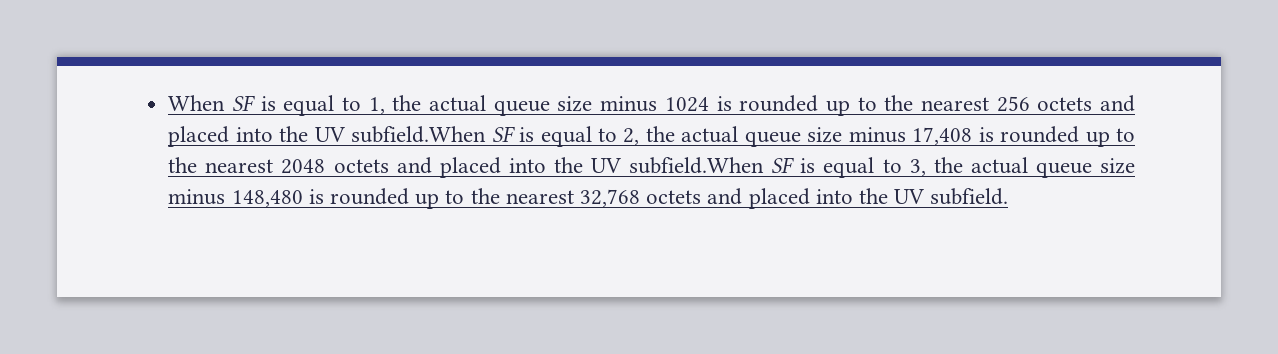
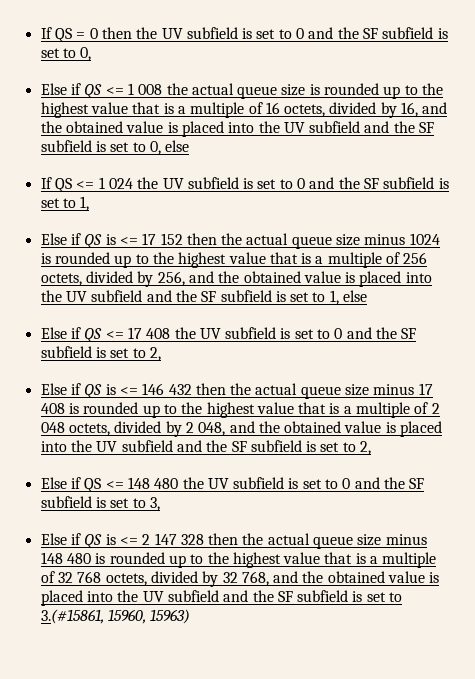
- When SF is equal to 1, the actual queue size minus 1024 is rounded up to the nearest 256 octets and placed into the UV subfield.When SF is equal to 2, the actual queue size minus 17,408 is rounded up to the nearest 2048 octets and placed into the UV subfield.When SF is equal to 3, the actual queue size minus 148,480 is rounded up to the nearest 32,768 octets and placed into the UV subfield.
+ If QS = 0 then the UV subfield is set to 0 and the SF subfield is set to 0,
+ Else if QS <= 1 008 the actual queue size is rounded up to the highest value that is a multiple of 16 octets, divided by 16, and the obtained value is placed into the UV subfield and the SF subfield is set to 0, else
+ If QS <= 1 024 the UV subfield is set to 0 and the SF subfield is set to 1,
+ Else if QS is <= 17 152 then the actual queue size minus 1024 is rounded up to the highest value that is a multiple of 256 octets, divided by 256, and the obtained value is placed into the UV subfield and the SF subfield is set to 1, else
+ Else if QS <= 17 408 the UV subfield is set to 0 and the SF subfield is set to 2,
+ Else if QS is <= 146 432 then the actual queue size minus 17 408 is rounded up to the highest value that is a multiple of 2 048 octets, divided by 2 048, and the obtained value is placed into the UV subfield and the SF subfield is set to 2,
+ Else if QS <= 148 480 the UV subfield is set to 0 and the SF subfield is set to 3,
+ Else if QS is <= 2 147 328 then the actual queue size minus 148 480 is rounded up to the highest value that is a multiple of 32 768 octets, divided by 32 768, and the obtained value is placed into the UV subfield and the SF subfield is set to 3.(#15861, 15960, 15963)

